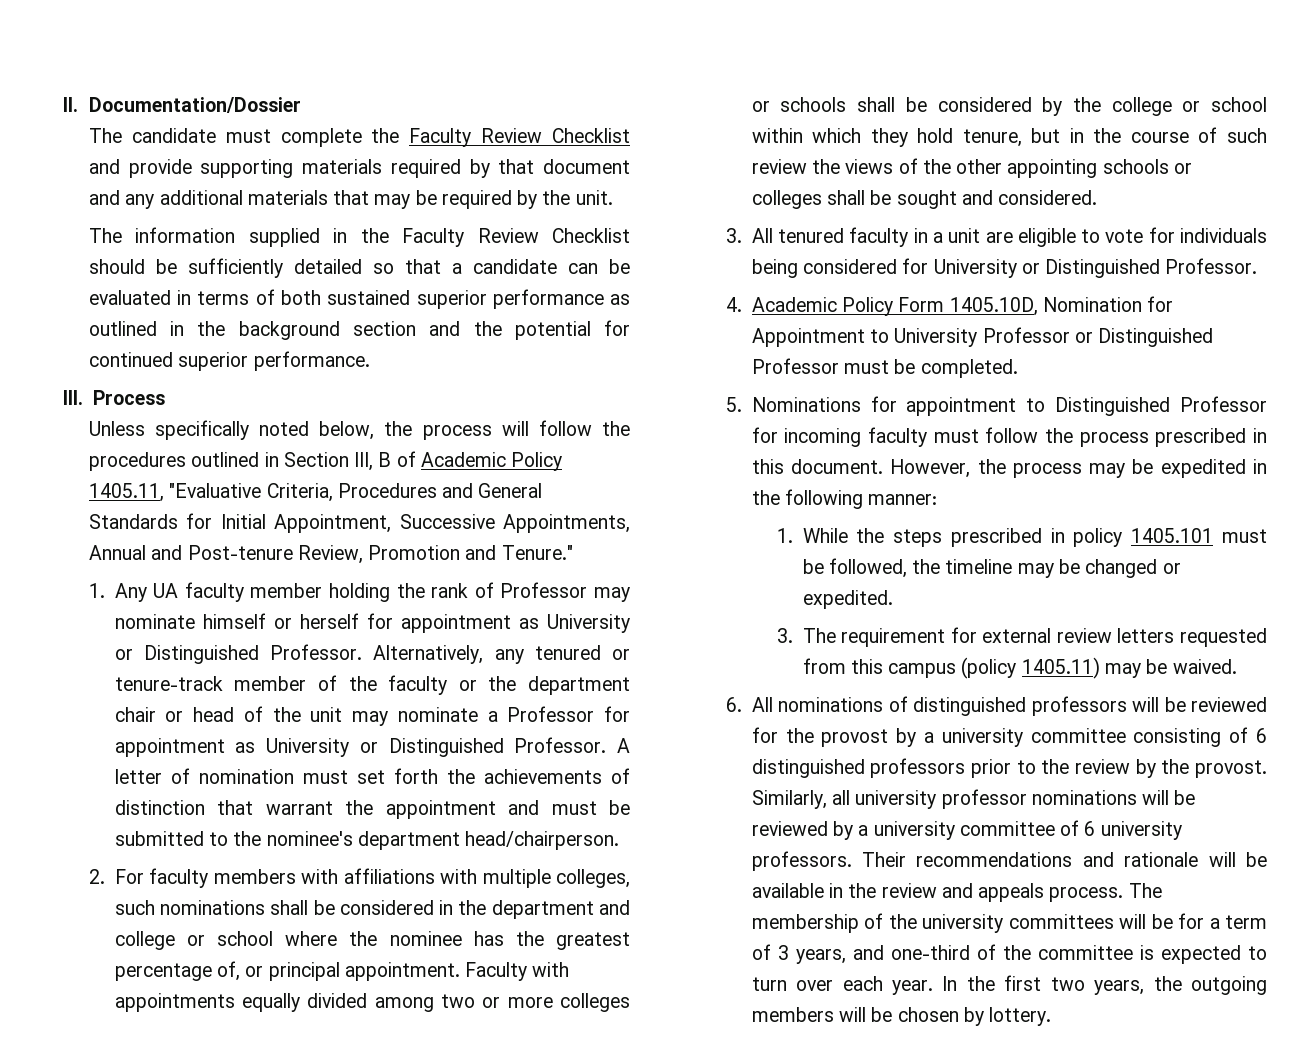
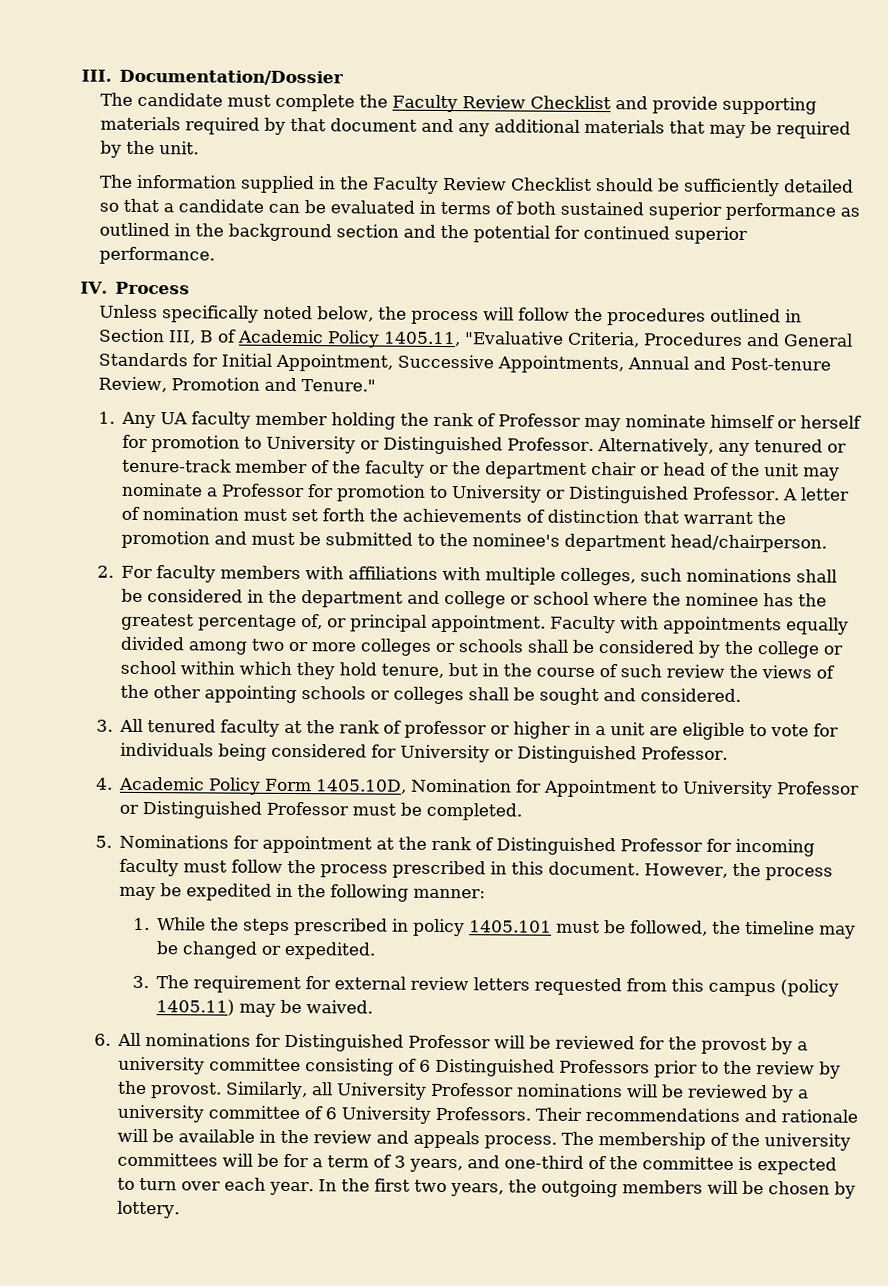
- II. Documentation/Dossier
+ III. Documentation/Dossier
- III. Process
+ IV. Process
- 1. Any UA faculty member holding the rank of Professor may nominate himself or herself for appointment as University or Distinguished Professor.
+ 1. Any UA faculty member holding the rank of Professor may nominate himself or herself for promotion to University or Distinguished Professor.
- Alternatively, any tenured or tenure-track member of the faculty or the department chair or head of the unit may nominate a Professor for appointment as University or Distinguished Professor.
+ Alternatively, any tenured or tenure-track member of the faculty or the department chair or head of the unit may nominate a Professor for promotion to University or Distinguished Professor.
- A letter of nomination must set forth the achievements of distinction that warrant the appointment and must be submitted to the nominee's department head/chairperson.
+ A letter of nomination must set forth the achievements of distinction that warrant the promotion and must be submitted to the nominee's department head/chairperson.
- 3. All tenured faculty in a unit are eligible to vote for individuals being considered for University or Distinguished Professor.
+ 3. All tenured faculty at the rank of professor or higher in a unit are eligible to vote for individuals being considered for University or Distinguished Professor.
- 5. Nominations for appointment to Distinguished Professor for incoming faculty must follow the process prescribed in this document.
+ 5. Nominations for appointment at the rank of Distinguished Professor for incoming faculty must follow the process prescribed in this document.
- 6. All nominations of distinguished professors will be reviewed for the provost by a university committee consisting of 6 distinguished professors prior to the review by the provost.
+ 6. All nominations for Distinguished Professor will be reviewed for the provost by a university committee consisting of 6 Distinguished Professors prior to the review by the provost.
- Similarly, all university professor nominations will be reviewed by a university committee of 6 university professors.
+ Similarly, all University Professor nominations will be reviewed by a university committee of 6 University Professors.

